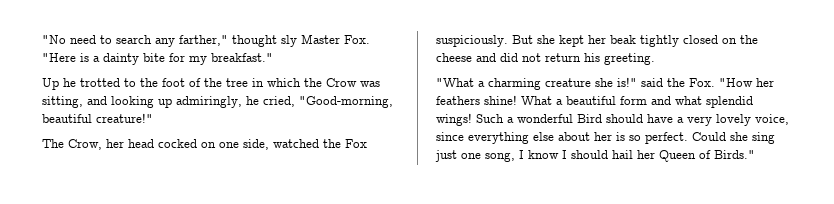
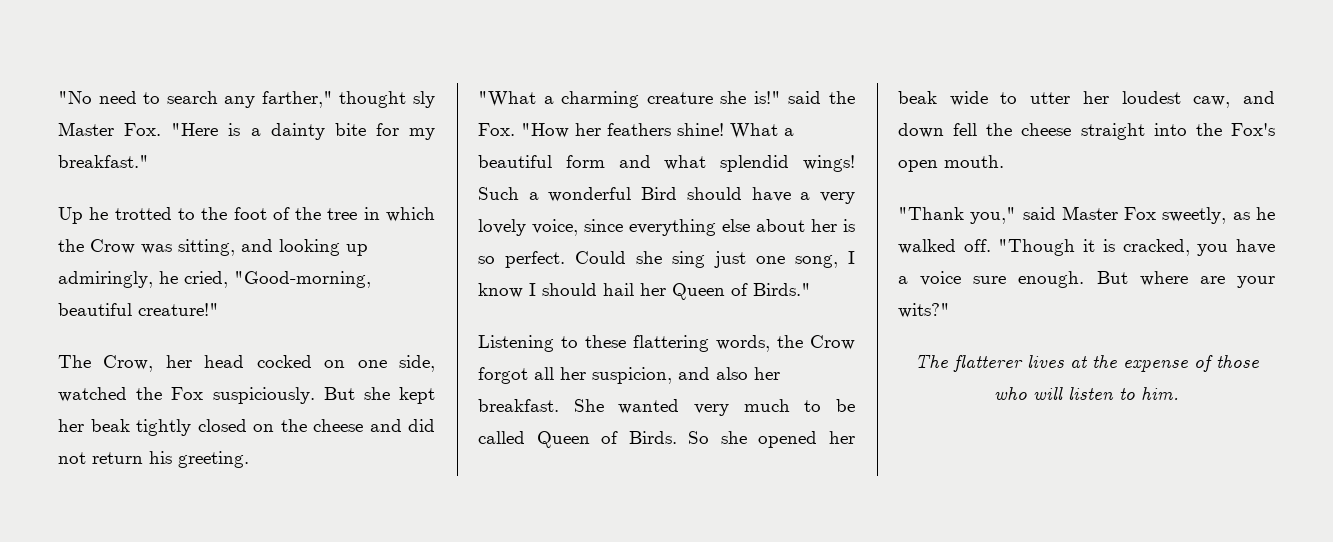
+ Listening to these flattering words, the Crow forgot all her suspicion, and also her breakfast. She wanted very much to be called Queen of Birds. So she opened her beak wide to utter her loudest caw, and down fell the cheese straight into the Fox's open mouth.
+ "Thank you," said Master Fox sweetly, as he walked off. "Though it is cracked, you have a voice sure enough. But where are your wits?"
+ The flatterer lives at the expense of those who will listen to him.

